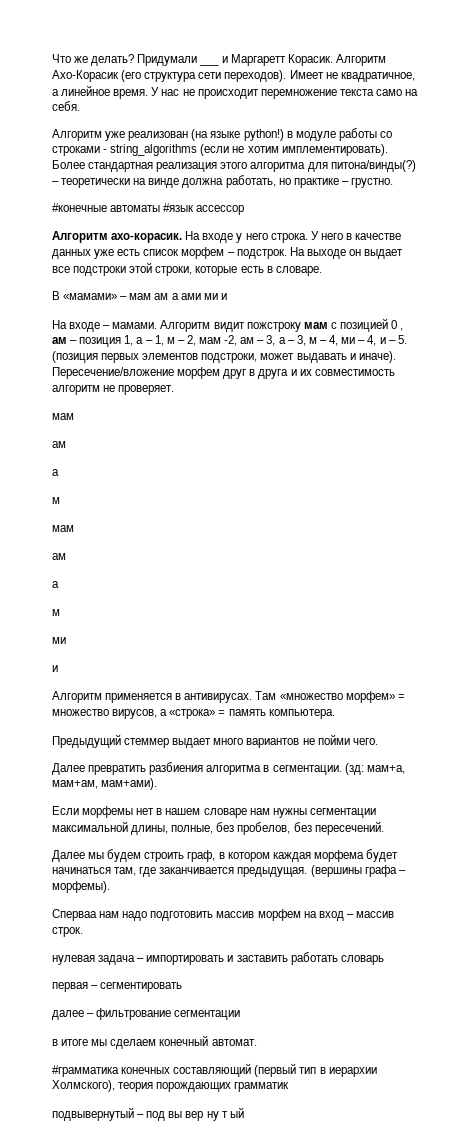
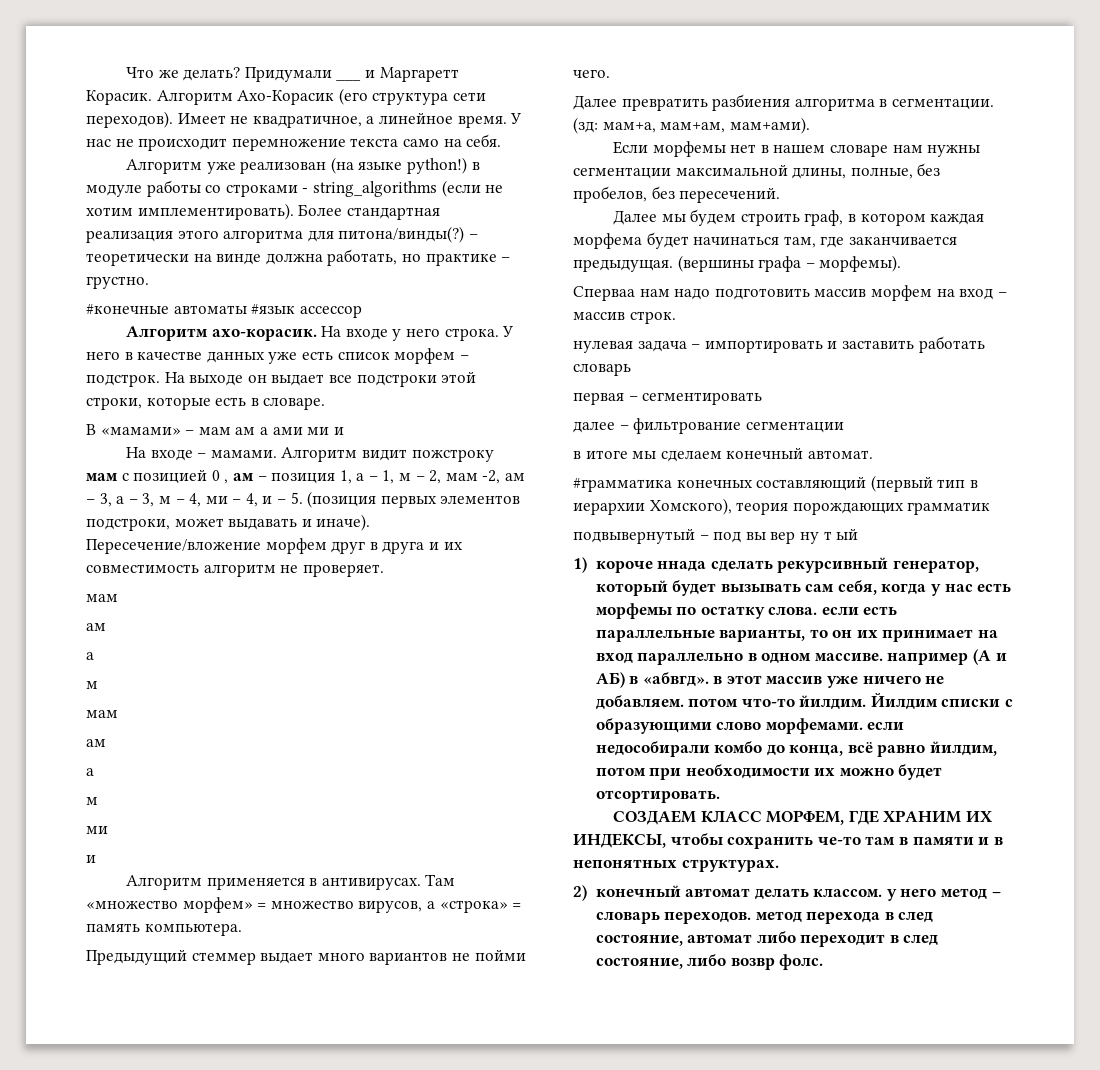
- #грамматика конечных составляющий (первый тип в иерархии Холмского), теория порождающих грамматик
+ #грамматика конечных составляющий (первый тип в иерархии Хомского), теория порождающих грамматик
+ 1) короче ннада сделать рекурсивный генератор, который будет вызывать сам себя, когда у нас есть морфемы по остатку слова. если есть параллельные варианты, то он их принимает на вход параллельно в одном массиве. например (А и АБ) в «абвгд». в этот массив уже ничего не добавляем. потом что-то йилдим. Йилдим списки с образующими слово морфемами. если недособирали комбо до конца, всё равно йилдим, потом при необходимости их можно будет отсортировать.
+ СОЗДАЕМ КЛАСС МОРФЕМ, ГДЕ ХРАНИМ ИХ ИНДЕКСЫ, чтобы сохранить че-то там в памяти и в непонятных структурах.
+ 2) конечный автомат делать классом. у него метод – словарь переходов. метод перехода в след состояние, автомат либо переходит в след состояние, либо возвр фолс.

